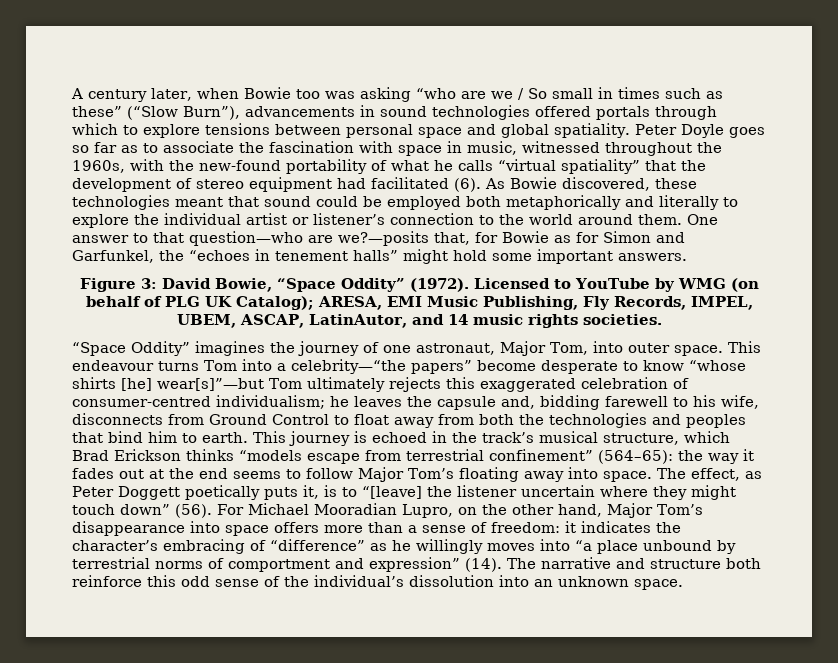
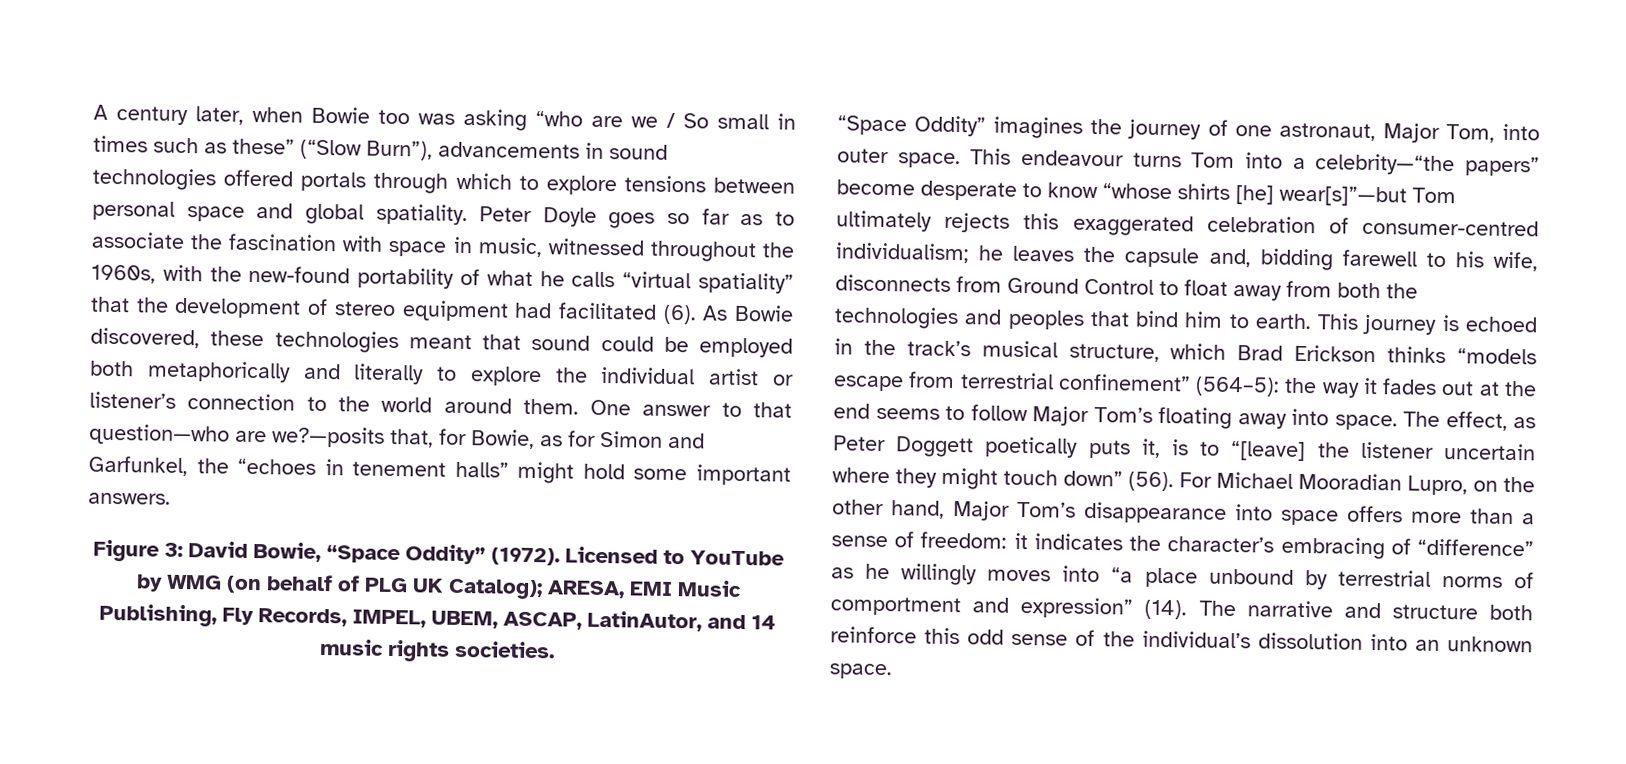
- One answer to that question—who are we?—posits that, for Bowie as for Simon and Garfunkel, the “echoes in tenement halls” might hold some important answers.
+ One answer to that question—who are we?—posits that, for Bowie, as for Simon and Garfunkel, the “echoes in tenement halls” might hold some important answers.
- This journey is echoed in the track’s musical structure, which Brad Erickson thinks “models escape from terrestrial confinement” (564–65): the way it fades out at the end seems to follow Major Tom’s floating away into space.
+ This journey is echoed in the track’s musical structure, which Brad Erickson thinks “models escape from terrestrial confinement” (564–5): the way it fades out at the end seems to follow Major Tom’s floating away into space.

